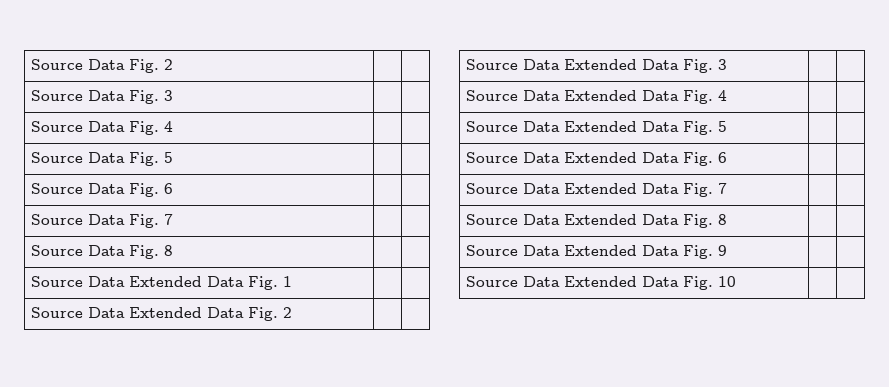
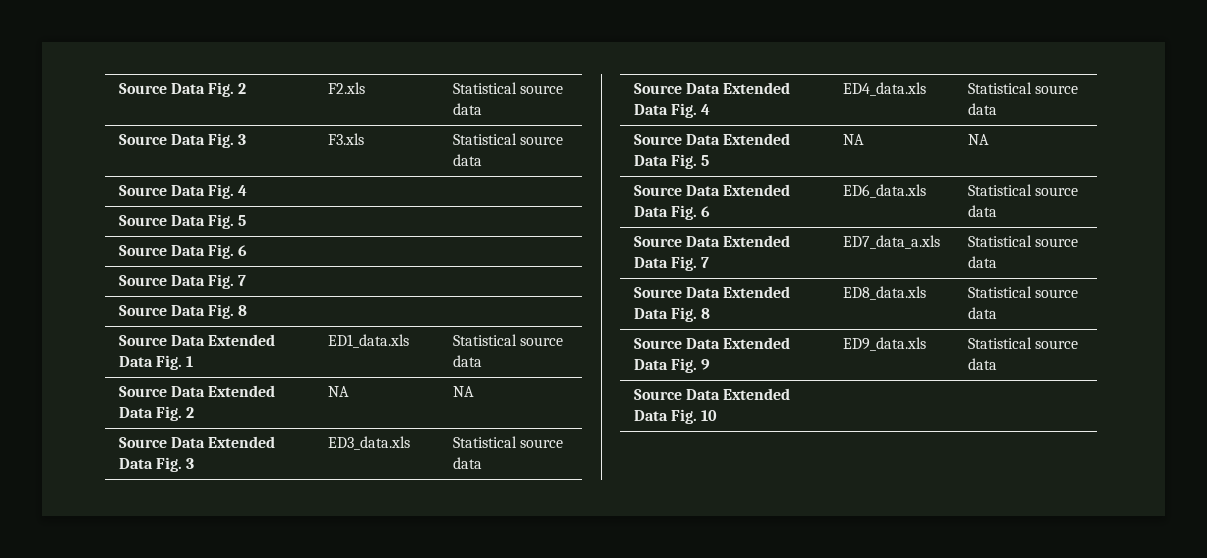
- Source Data Fig. 2 | |
+ Source Data Fig. 2 | F2.xls | Statistical source data
- Source Data Fig. 3 | |
+ Source Data Fig. 3 | F3.xls | Statistical source data
- Source Data Extended Data Fig. 1 | |
+ Source Data Extended Data Fig. 1 | ED1_data.xls | Statistical source data
- Source Data Extended Data Fig. 2 | |
+ Source Data Extended Data Fig. 2 | NA | NA
- Source Data Extended Data Fig. 3 | |
+ Source Data Extended Data Fig. 3 | ED3_data.xls | Statistical source data
- Source Data Extended Data Fig. 4 | |
+ Source Data Extended Data Fig. 4 | ED4_data.xls | Statistical source data
- Source Data Extended Data Fig. 5 | |
+ Source Data Extended Data Fig. 5 | NA | NA
- Source Data Extended Data Fig. 6 | |
+ Source Data Extended Data Fig. 6 | ED6_data.xls | Statistical source data
- Source Data Extended Data Fig. 7 | |
+ Source Data Extended Data Fig. 7 | ED7_data_a.xls | Statistical source data
- Source Data Extended Data Fig. 8 | |
+ Source Data Extended Data Fig. 8 | ED8_data.xls | Statistical source data
- Source Data Extended Data Fig. 9 | |
+ Source Data Extended Data Fig. 9 | ED9_data.xls | Statistical source data

